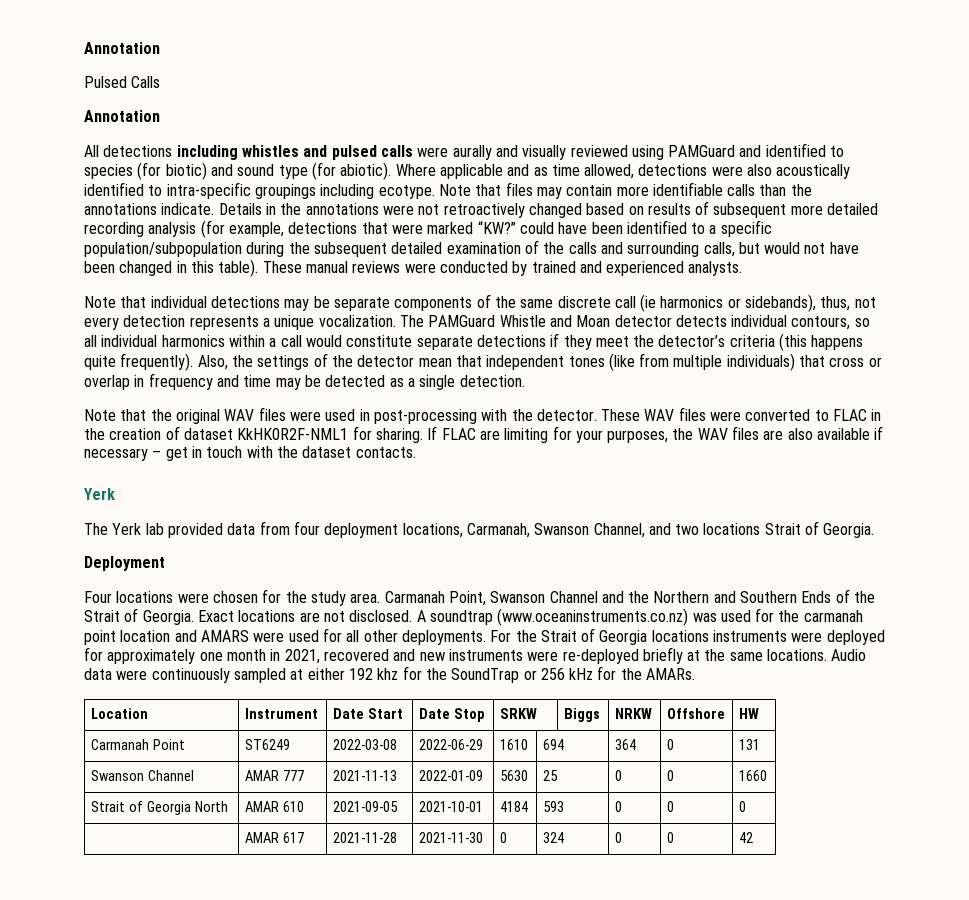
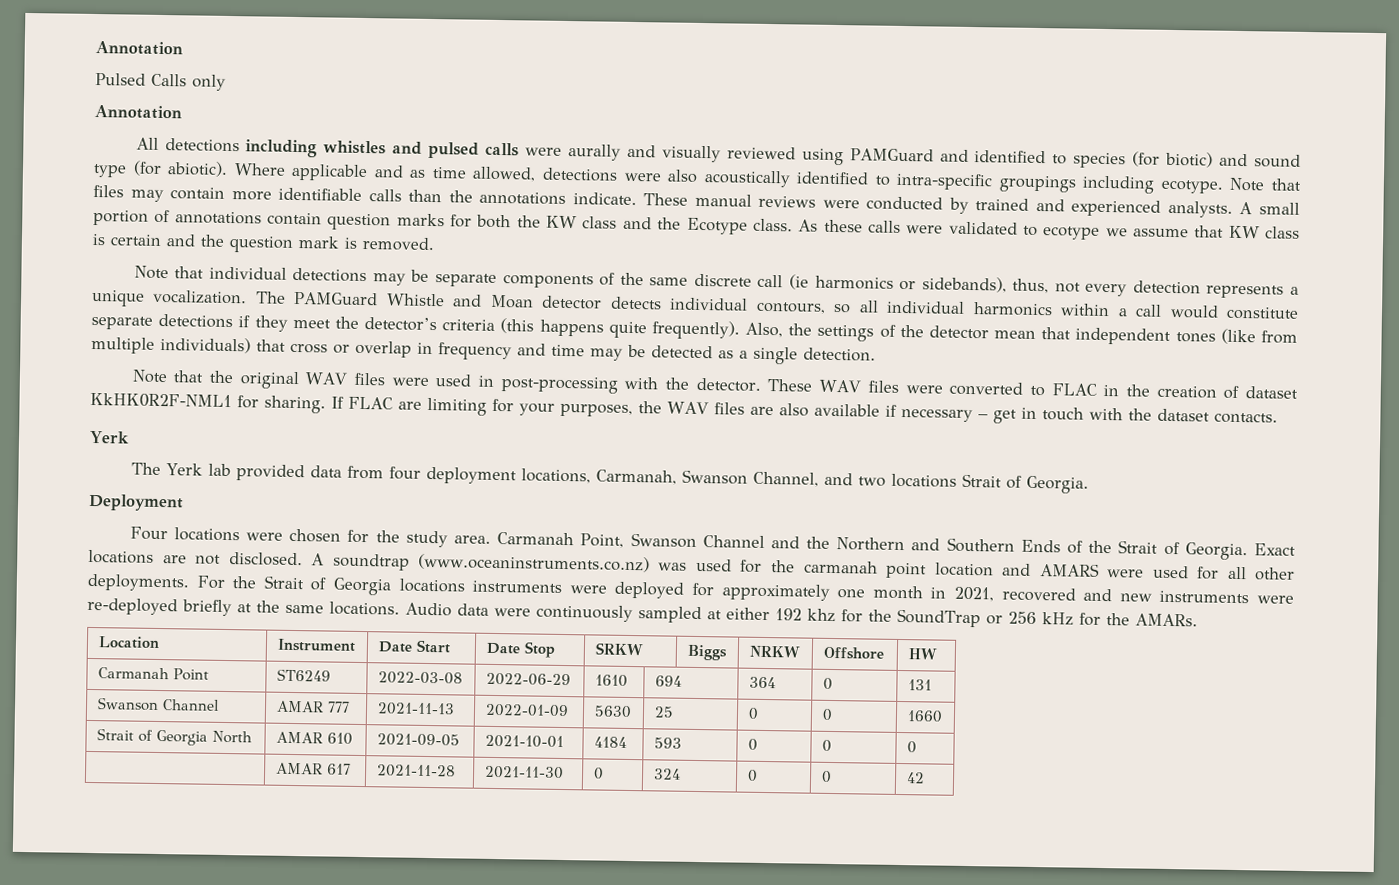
- Pulsed Calls
+ Pulsed Calls only
- Details in the annotations were not retroactively changed based on results of subsequent more detailed recording analysis (for example, detections that were marked “KW?” could have been identified to a specific population/subpopulation during the subsequent detailed examination of the calls and surrounding calls, but would not have been changed in this table).
+ A small portion of annotations contain question marks for both the KW class and the Ecotype class. As these calls were validated to ecotype we assume that KW class is certain and the question mark is removed.

